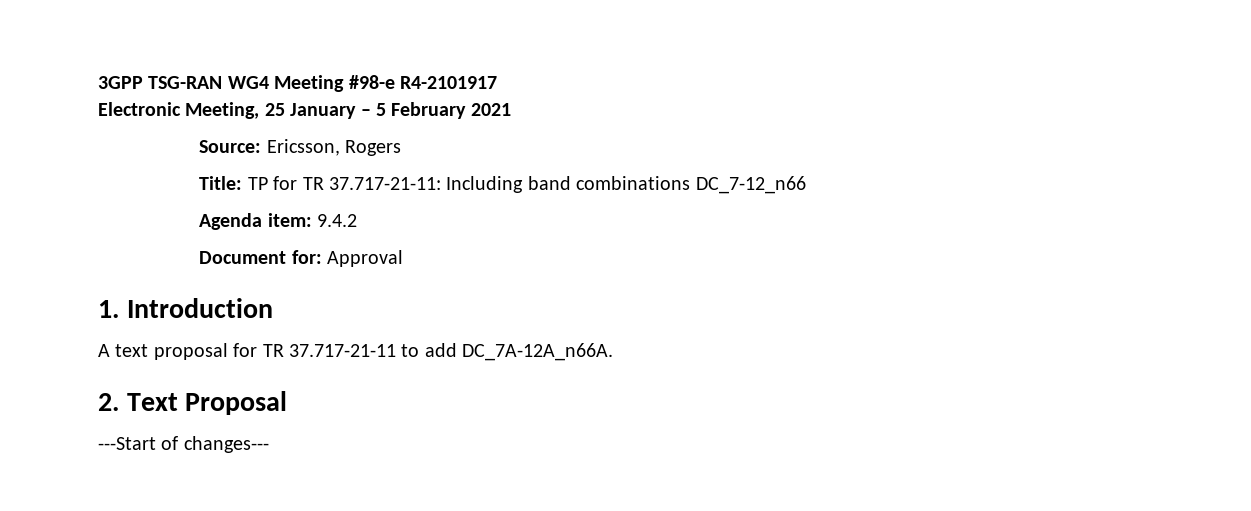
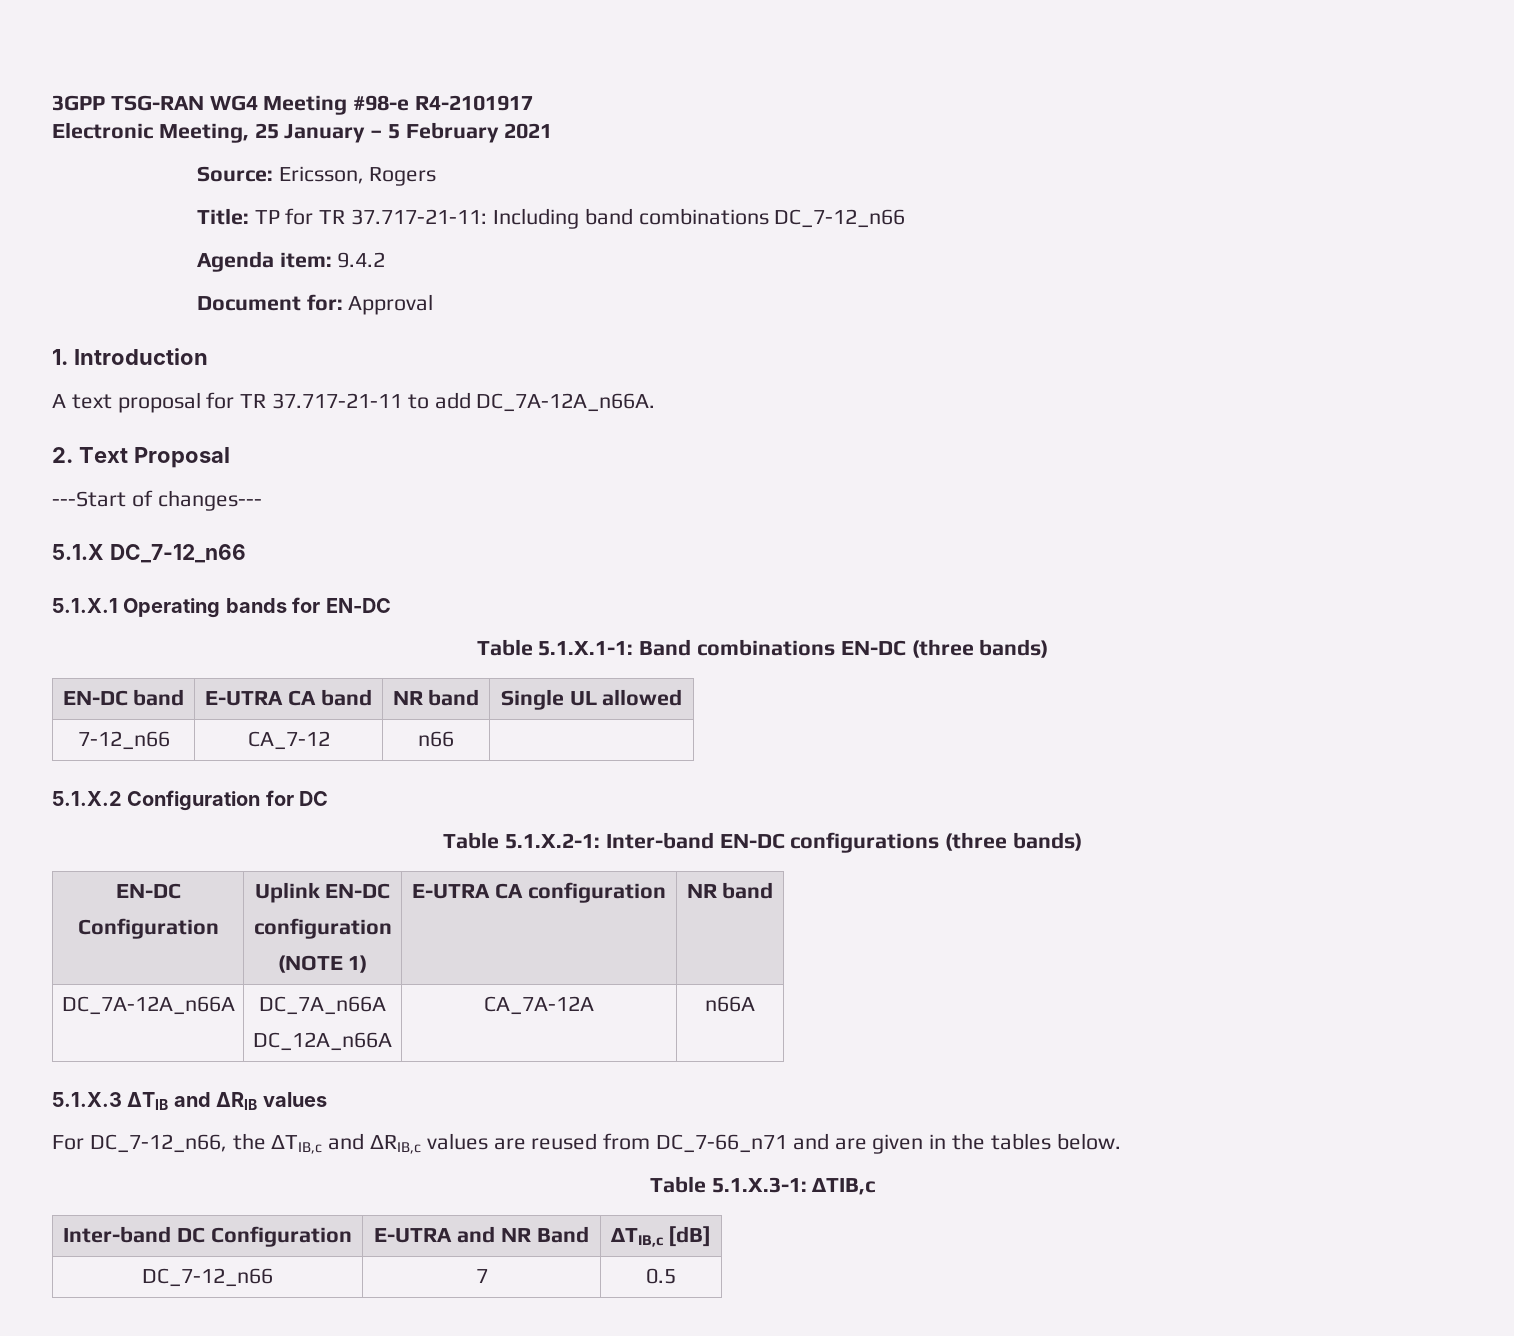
+ 5.1.X DC_7-12_n66
+ 5.1.X.1 Operating bands for EN-DC
+ Table 5.1.X.1-1: Band combinations EN-DC (three bands)
+ EN-DC band | E-UTRA CA band | NR band | Single UL allowed
+ 7-12_n66 | CA_7-12 | n66 |
+ 5.1.X.2 Configuration for DC
+ Table 5.1.X.2-1: Inter-band EN-DC configurations (three bands)
+ EN-DC
+ Configuration | Uplink EN-DC
+ configuration
+ (NOTE 1) | E-UTRA CA configuration | NR band
+ DC_7A-12A_n66A | DC_7A_n66A
+ DC_12A_n66A | CA_7A-12A | n66A
+ 5.1.X.3 ∆TIB and ∆RIB values
+ For DC_7-12_n66, the ΔTIB,c and ΔRIB,c values are reused from DC_7-66_n71 and are given in the tables below.
+ Table 5.1.X.3-1: ΔTIB,c
+ Inter-band DC Configuration | E-UTRA and NR Band | ΔTIB,c [dB]
+ DC_7-12_n66 | 7 | 0.5

